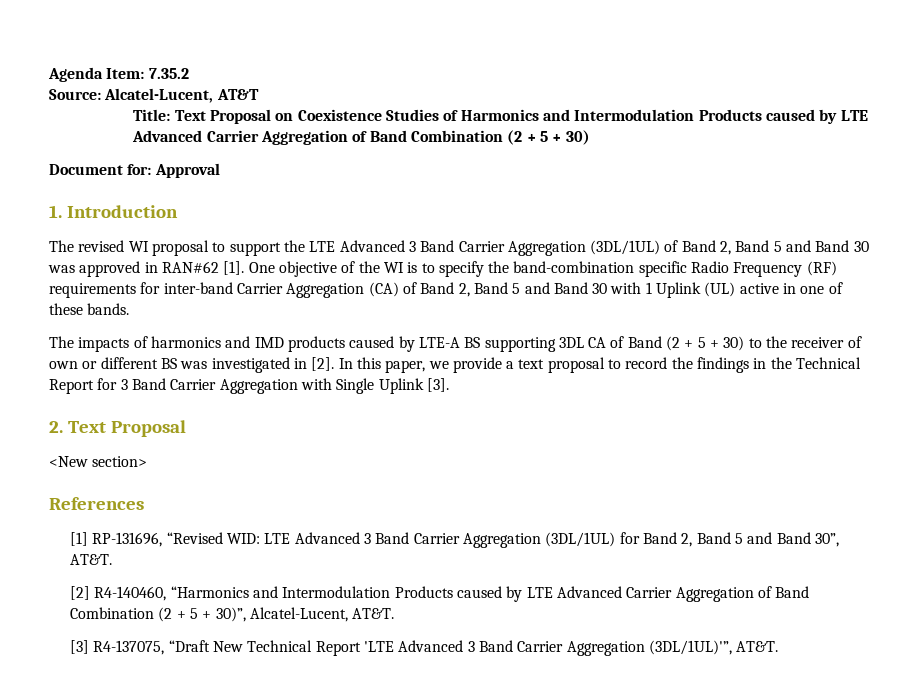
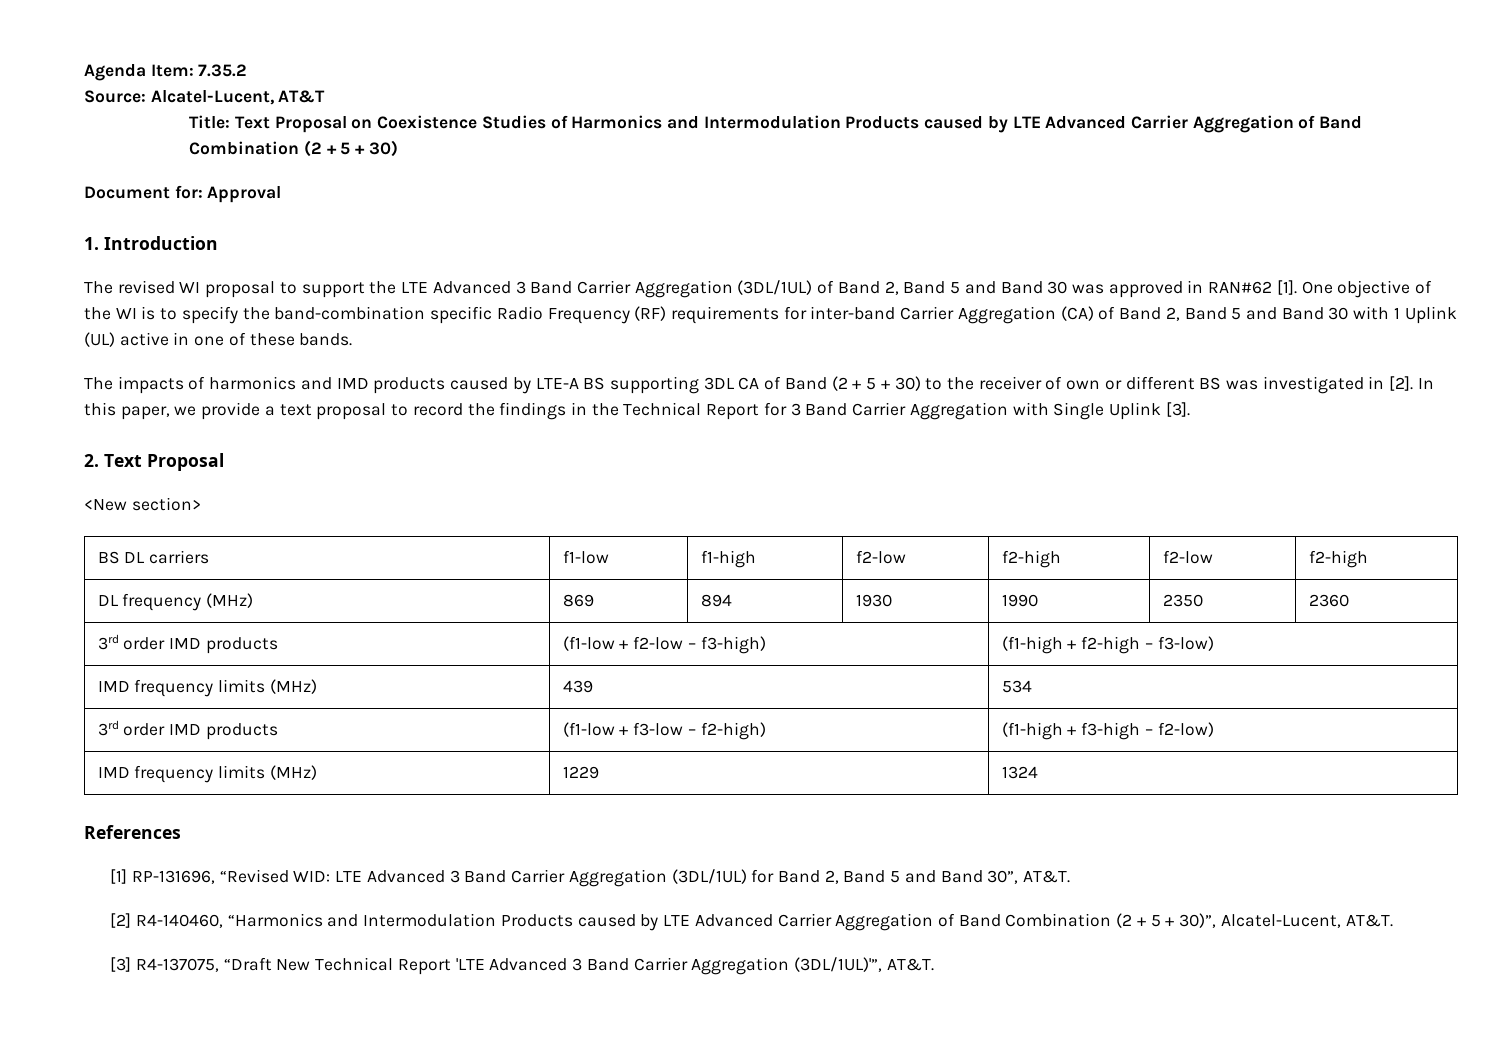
+ BS DL carriers | f1-low | f1-high | f2-low | f2-high | f2-low | f2-high
+ DL frequency (MHz) | 869 | 894 | 1930 | 1990 | 2350 | 2360
+ 3rd order IMD products | (f1-low + f2-low – f3-high) | (f1-high + f2-high – f3-low)
+ IMD frequency limits (MHz) | 439 | 534
+ 3rd order IMD products | (f1-low + f3-low – f2-high) | (f1-high + f3-high – f2-low)
+ IMD frequency limits (MHz) | 1229 | 1324

